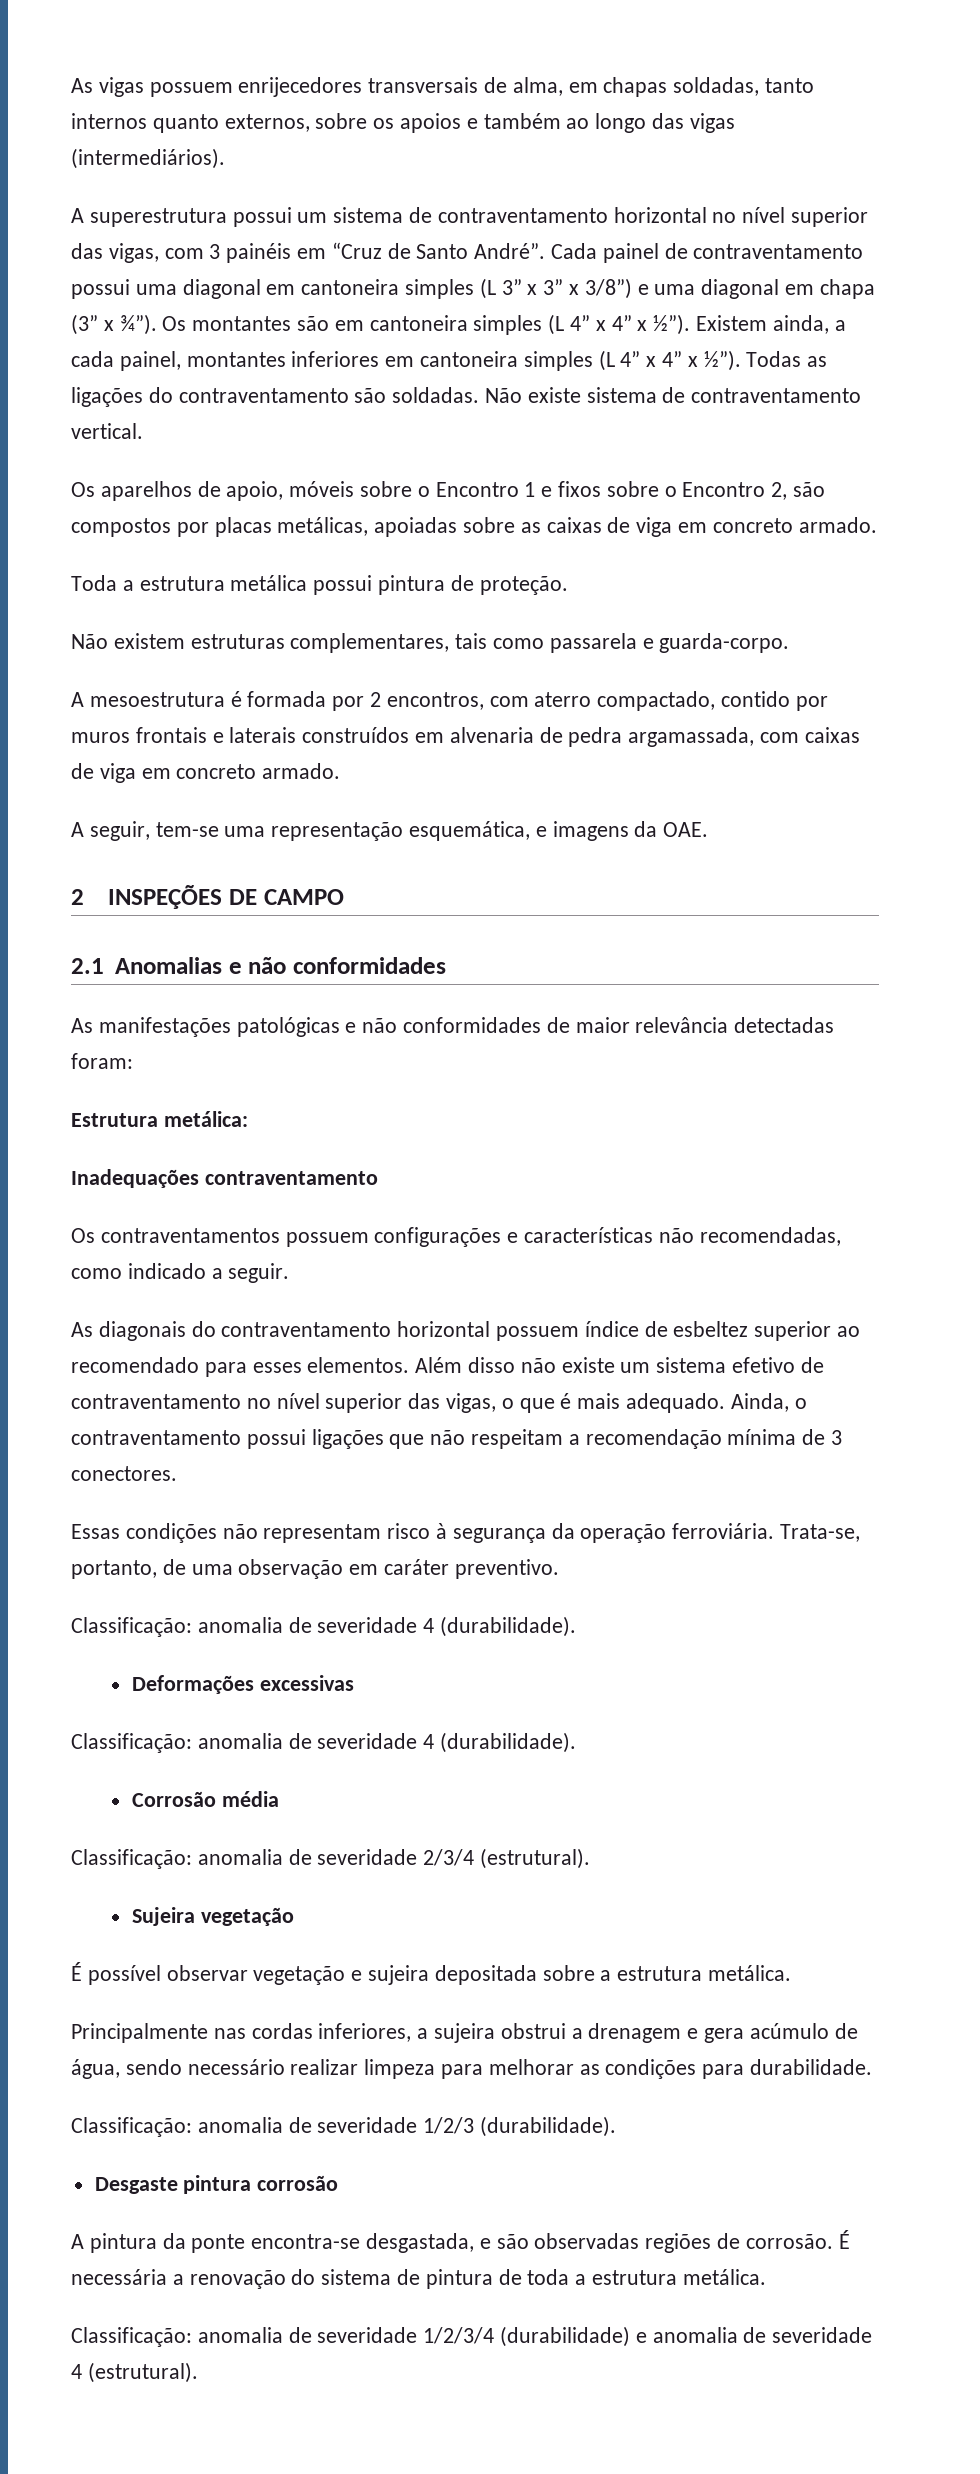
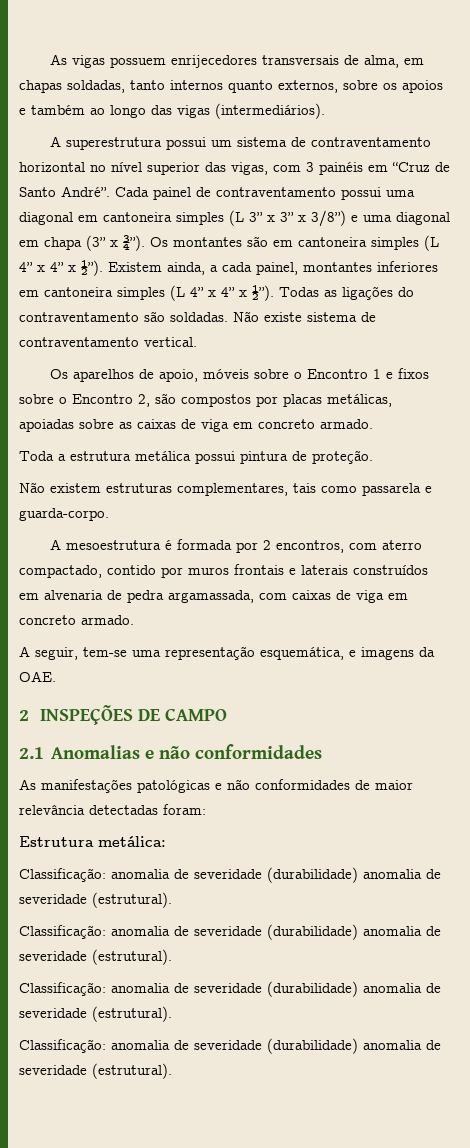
  Estrutura metálica:
- Inadequações contraventamento
- Os contraventamentos possuem configurações e características não recomendadas, como indicado a seguir.
- As diagonais do contraventamento horizontal possuem índice de esbeltez superior ao recomendado para esses elementos. Além disso não existe um sistema efetivo de contraventamento no nível superior das vigas, o que é mais adequado. Ainda, o contraventamento possui ligações que não respeitam a recomendação mínima de 3 conectores.
- Essas condições não representam risco à segurança da operação ferroviária. Trata-se, portanto, de uma observação em caráter preventivo.
- Classificação: anomalia de severidade 4 (durabilidade).
- Deformações excessivas
- Classificação: anomalia de severidade 4 (durabilidade).
- Corrosão média
- Classificação: anomalia de severidade 2/3/4 (estrutural).
- Sujeira vegetação
- É possível observar vegetação e sujeira depositada sobre a estrutura metálica.
- Principalmente nas cordas inferiores, a sujeira obstrui a drenagem e gera acúmulo de água, sendo necessário realizar limpeza para melhorar as condições para durabilidade.
- Classificação: anomalia de severidade 1/2/3 (durabilidade).
- Desgaste pintura corrosão
- A pintura da ponte encontra-se desgastada, e são observadas regiões de corrosão. É necessária a renovação do sistema de pintura de toda a estrutura metálica.
- Classificação: anomalia de severidade 1/2/3/4 (durabilidade) e anomalia de severidade 4 (estrutural).
+ Classificação: anomalia de severidade (durabilidade) anomalia de severidade (estrutural).
+ Classificação: anomalia de severidade (durabilidade) anomalia de severidade (estrutural).
+ Classificação: anomalia de severidade (durabilidade) anomalia de severidade (estrutural).
+ Classificação: anomalia de severidade (durabilidade) anomalia de severidade (estrutural).

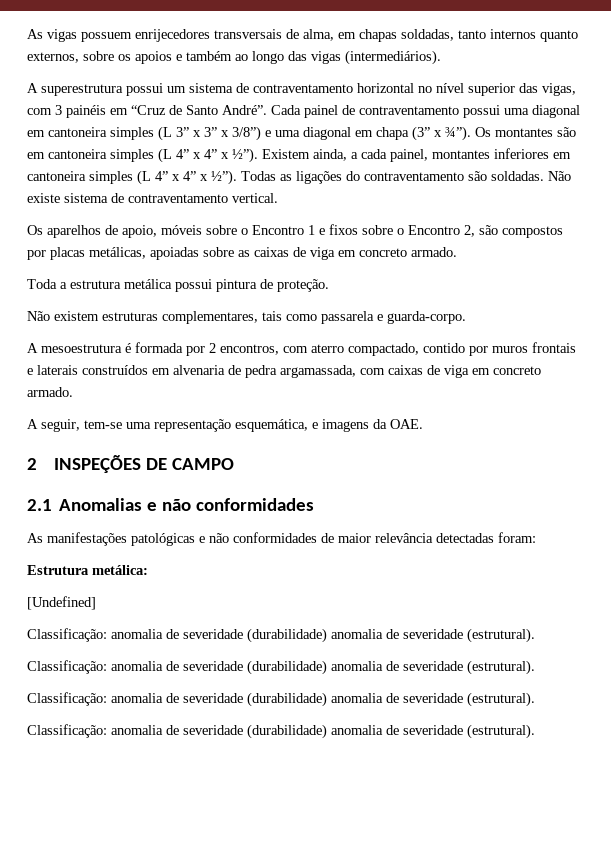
+ [Undefined]

